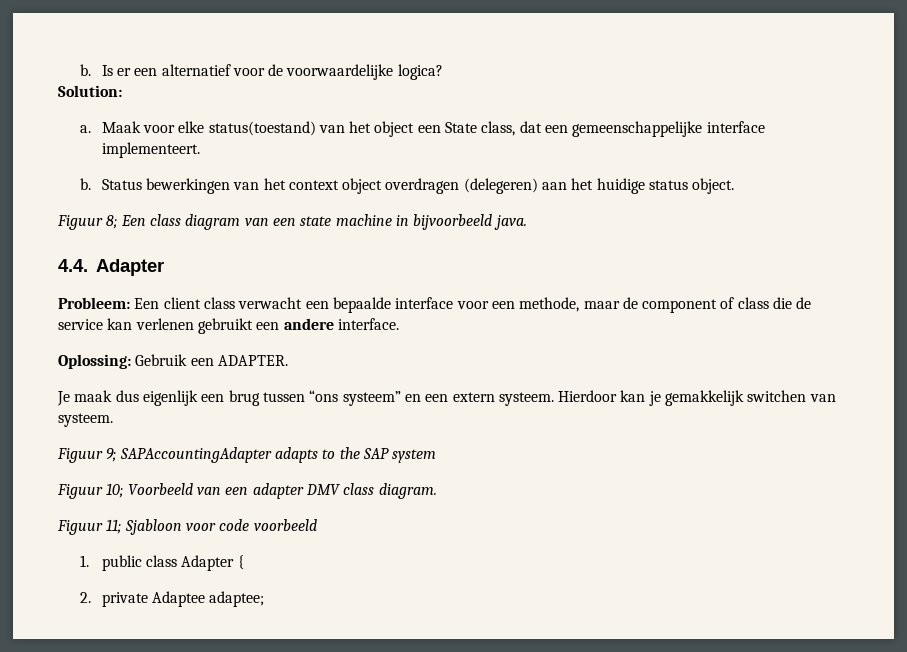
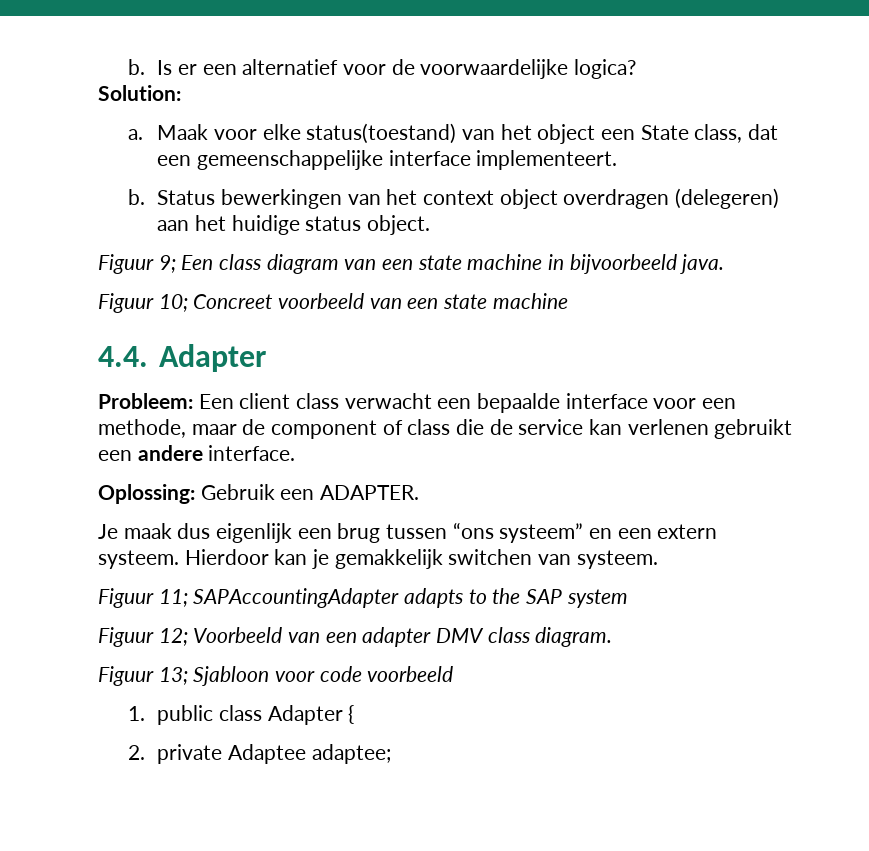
- Figuur 8; Een class diagram van een state machine in bijvoorbeeld java.
+ Figuur 9; Een class diagram van een state machine in bijvoorbeeld java.
+ Figuur 10; Concreet voorbeeld van een state machine
- Figuur 9; SAPAccountingAdapter adapts to the SAP system
+ Figuur 11; SAPAccountingAdapter adapts to the SAP system
- Figuur 10; Voorbeeld van een adapter DMV class diagram.
+ Figuur 12; Voorbeeld van een adapter DMV class diagram.
- Figuur 11; Sjabloon voor code voorbeeld
+ Figuur 13; Sjabloon voor code voorbeeld

